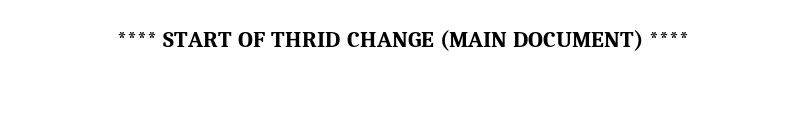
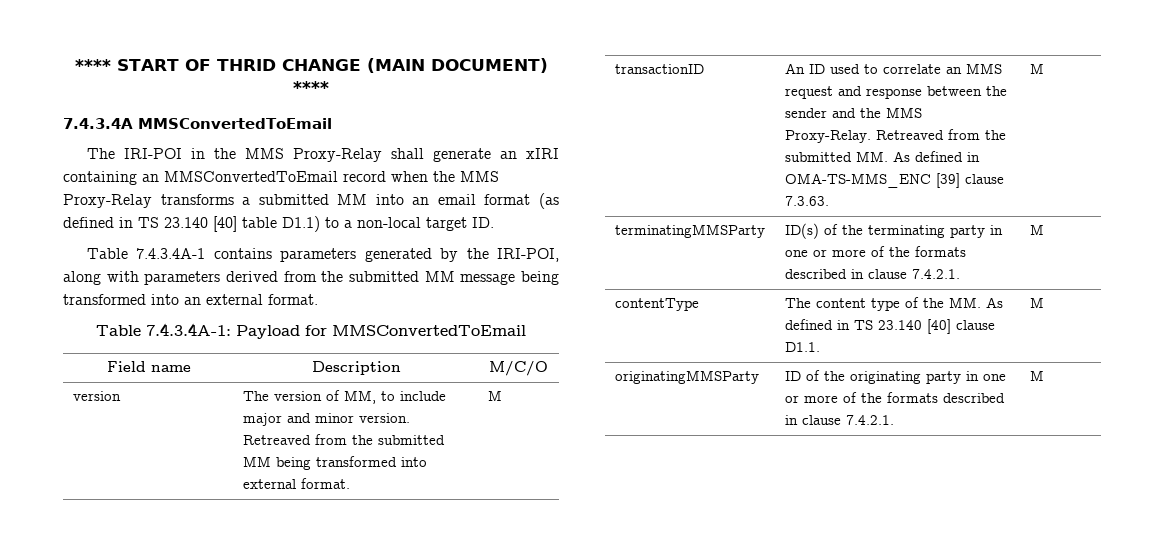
+ 7.4.3.4A MMSConvertedToEmail
+ The IRI-POI in the MMS Proxy-Relay shall generate an xIRI containing an MMSConvertedToEmail record when the MMS Proxy-Relay transforms a submitted MM into an email format (as defined in TS 23.140 [40] table D1.1) to a non-local target ID.
+ Table 7.4.3.4A-1 contains parameters generated by the IRI-POI, along with parameters derived from the submitted MM message being transformed into an external format.
+ Table 7.4.3.4A-1: Payload for MMSConvertedToEmail
+ Field name | Description | M/C/O
+ version | The version of MM, to include major and minor version. Retreaved from the submitted MM being transformed into external format. | M
+ transactionID | An ID used to correlate an MMS request and response between the sender and the MMS Proxy-Relay. Retreaved from the submitted MM. As defined in OMA-TS-MMS_ENC [39] clause 7.3.63. | M
+ terminatingMMSParty | ID(s) of the terminating party in one or more of the formats described in clause 7.4.2.1. | M
+ contentType | The content type of the MM. As defined in TS 23.140 [40] clause D1.1. | M
+ originatingMMSParty | ID of the originating party in one or more of the formats described in clause 7.4.2.1. | M

